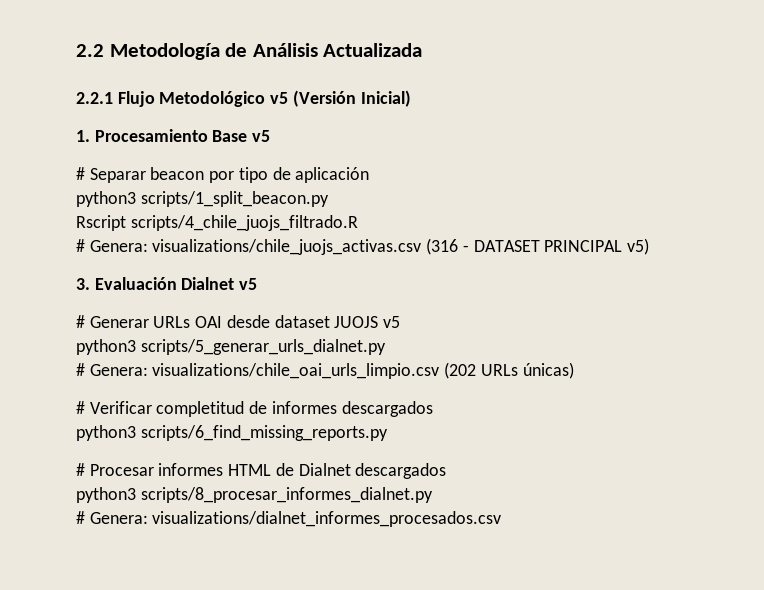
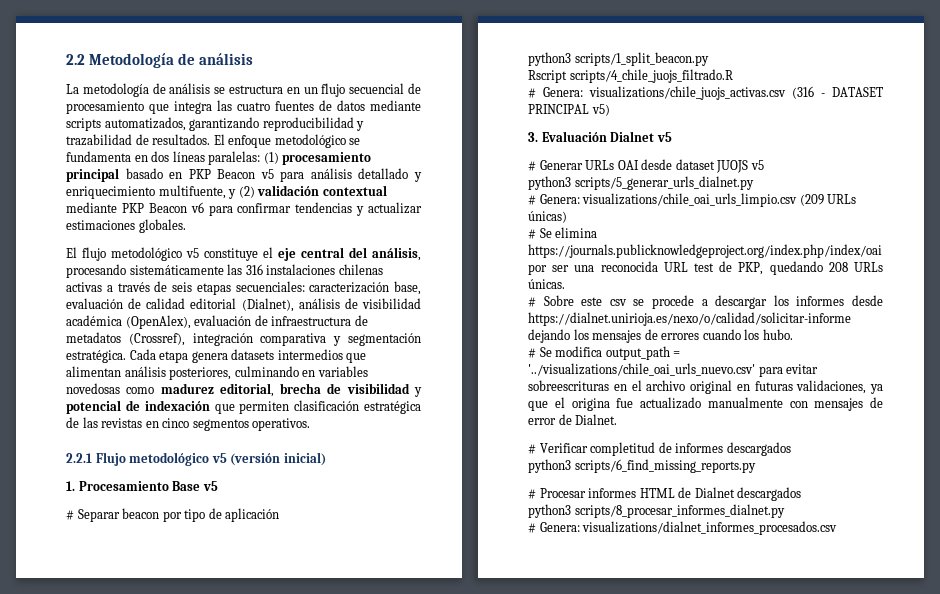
- 2.2 Metodología de Análisis Actualizada
- 2.2.1 Flujo Metodológico v5 (Versión Inicial)
+ 2.2 Metodología de análisis
+ La metodología de análisis se estructura en un flujo secuencial de procesamiento que integra las cuatro fuentes de datos mediante scripts automatizados, garantizando reproducibilidad y trazabilidad de resultados. El enfoque metodológico se fundamenta en dos líneas paralelas: (1) procesamiento principal basado en PKP Beacon v5 para análisis detallado y enriquecimiento multifuente, y (2) validación contextual mediante PKP Beacon v6 para confirmar tendencias y actualizar estimaciones globales.
+ El flujo metodológico v5 constituye el eje central del análisis, procesando sistemáticamente las 316 instalaciones chilenas activas a través de seis etapas secuenciales: caracterización base, evaluación de calidad editorial (Dialnet), análisis de visibilidad académica (OpenAlex), evaluación de infraestructura de metadatos (Crossref), integración comparativa y segmentación estratégica. Cada etapa genera datasets intermedios que alimentan análisis posteriores, culminando en variables novedosas como madurez editorial, brecha de visibilidad y potencial de indexación que permiten clasificación estratégica de las revistas en cinco segmentos operativos.
+ 2.2.1 Flujo metodológico v5 (versión inicial)
- # Genera: visualizations/chile_oai_urls_limpio.csv (202 URLs únicas)
+ # Genera: visualizations/chile_oai_urls_limpio.csv (209 URLs únicas)
+ # Se elimina https://journals.publicknowledgeproject.org/index.php/index/oai por ser una reconocida URL test de PKP, quedando 208 URLs únicas.
+ # Sobre este csv se procede a descargar los informes desde https://dialnet.unirioja.es/nexo/o/calidad/solicitar-informe dejando los mensajes de errores cuando los hubo.
+ # Se modifica output_path = '../visualizations/chile_oai_urls_nuevo.csv' para evitar sobreescrituras en el archivo original en futuras validaciones, ya que el origina fue actualizado manualmente con mensajes de error de Dialnet.

